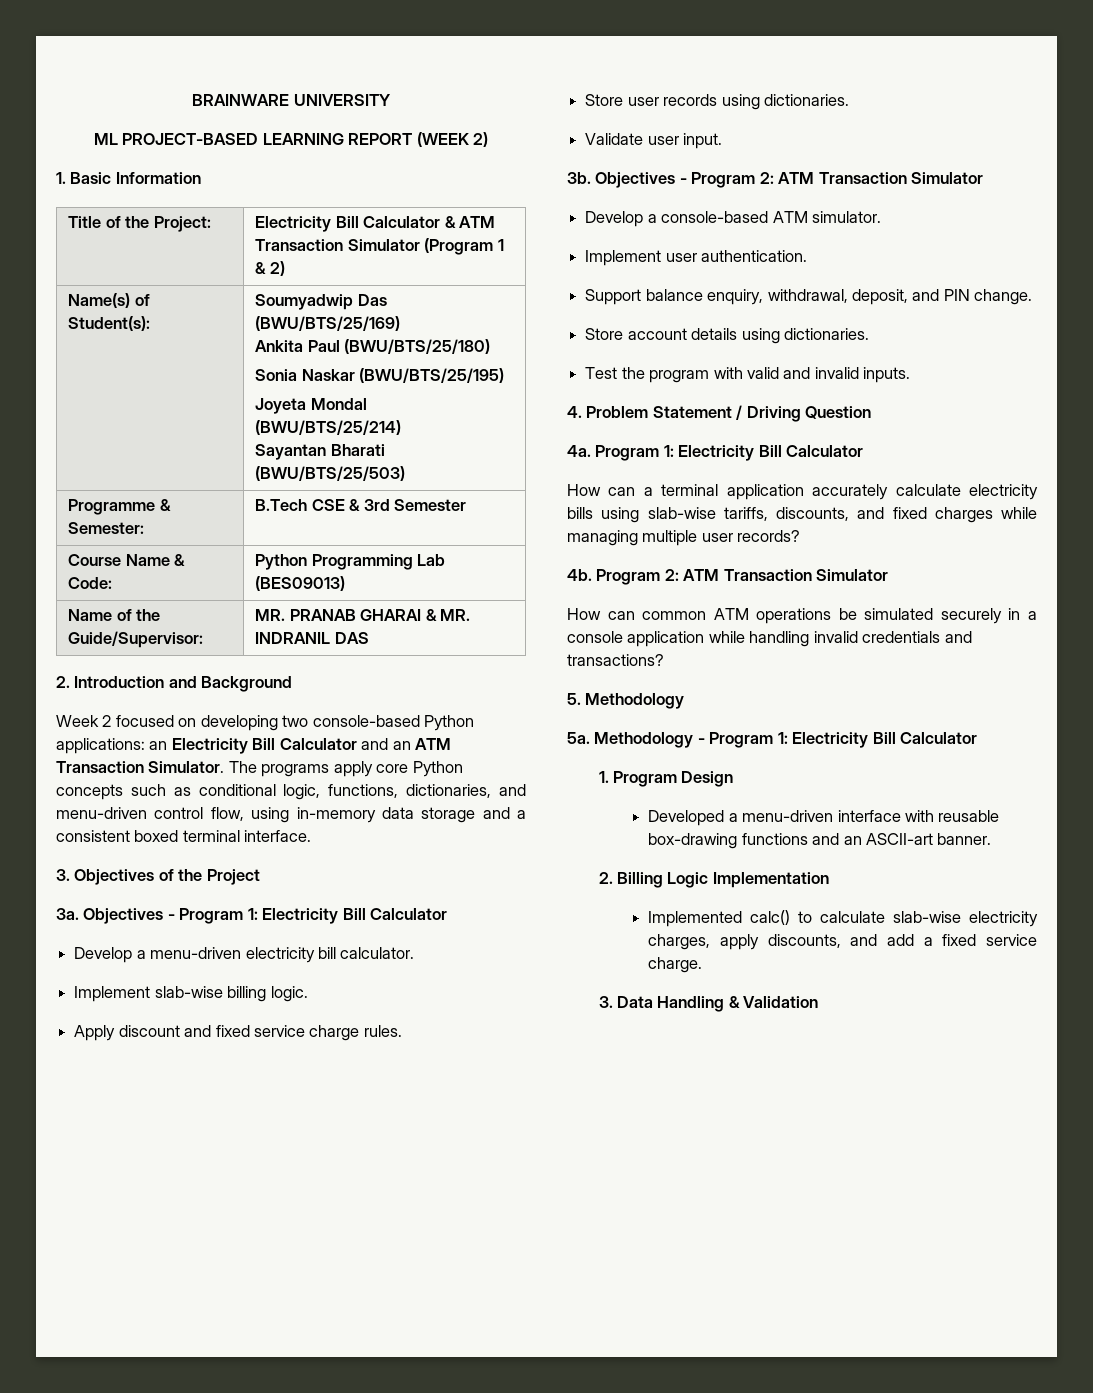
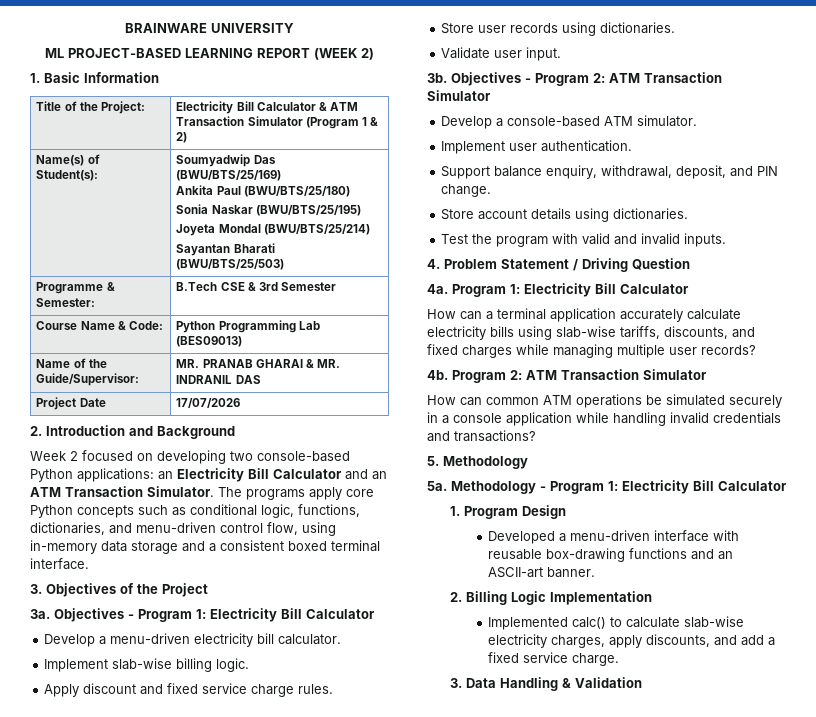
+ Project Date | 17/07/2026

